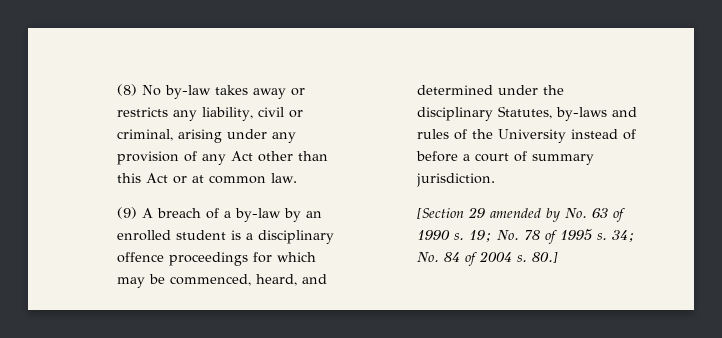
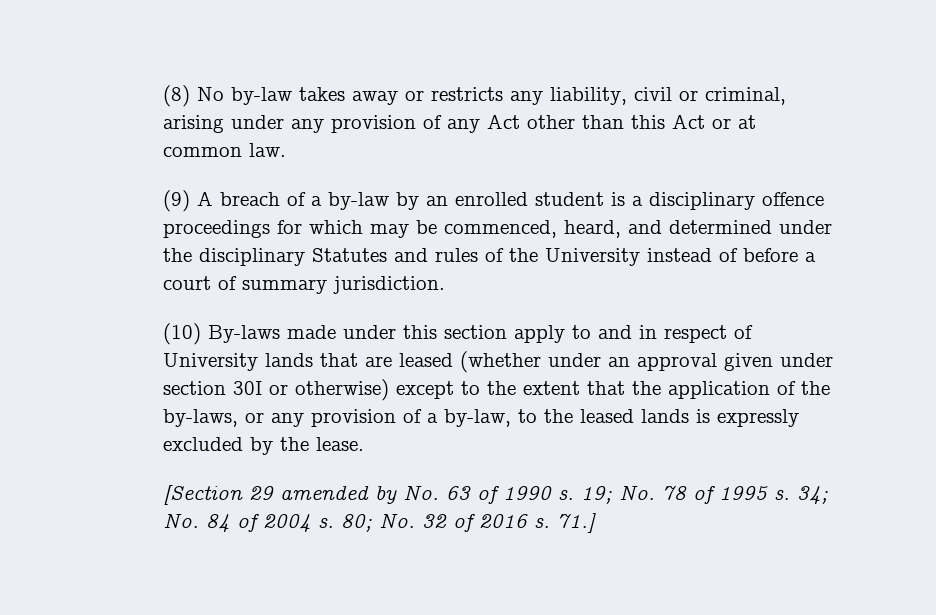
- (9) A breach of a by-law by an enrolled student is a disciplinary offence proceedings for which may be commenced, heard, and determined under the disciplinary Statutes, by-laws and rules of the University instead of before a court of summary jurisdiction.
+ (9) A breach of a by-law by an enrolled student is a disciplinary offence proceedings for which may be commenced, heard, and determined under the disciplinary Statutes and rules of the University instead of before a court of summary jurisdiction.
+ (10) By-laws made under this section apply to and in respect of University lands that are leased (whether under an approval given under section 30I or otherwise) except to the extent that the application of the by-laws, or any provision of a by-law, to the leased lands is expressly excluded by the lease.
- 80.]
+ 80; No. 32 of 2016 s. 71.]

